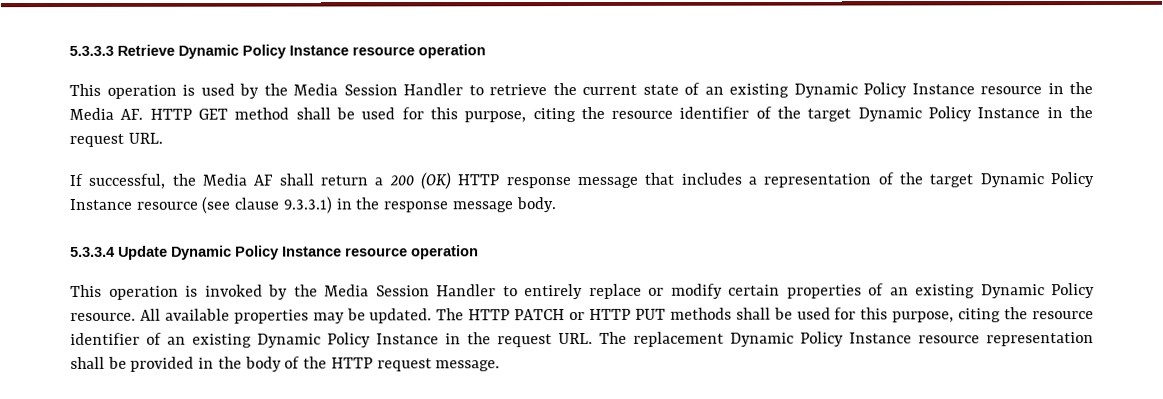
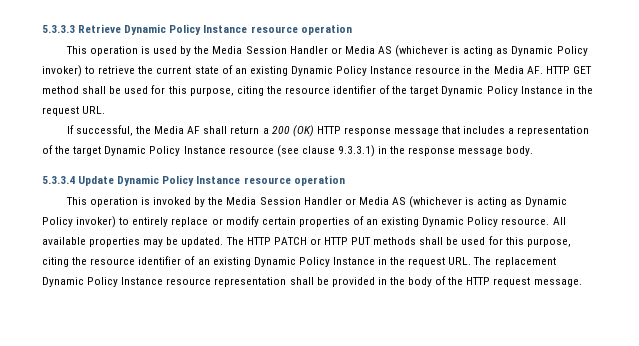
- This operation is used by the Media Session Handler to retrieve the current state of an existing Dynamic Policy Instance resource in the Media AF. HTTP GET method shall be used for this purpose, citing the resource identifier of the target Dynamic Policy Instance in the request URL.
+ This operation is used by the Media Session Handler or Media AS (whichever is acting as Dynamic Policy invoker) to retrieve the current state of an existing Dynamic Policy Instance resource in the Media AF. HTTP GET method shall be used for this purpose, citing the resource identifier of the target Dynamic Policy Instance in the request URL.
- This operation is invoked by the Media Session Handler to entirely replace or modify certain properties of an existing Dynamic Policy resource.
+ This operation is invoked by the Media Session Handler or Media AS (whichever is acting as Dynamic Policy invoker) to entirely replace or modify certain properties of an existing Dynamic Policy resource.

